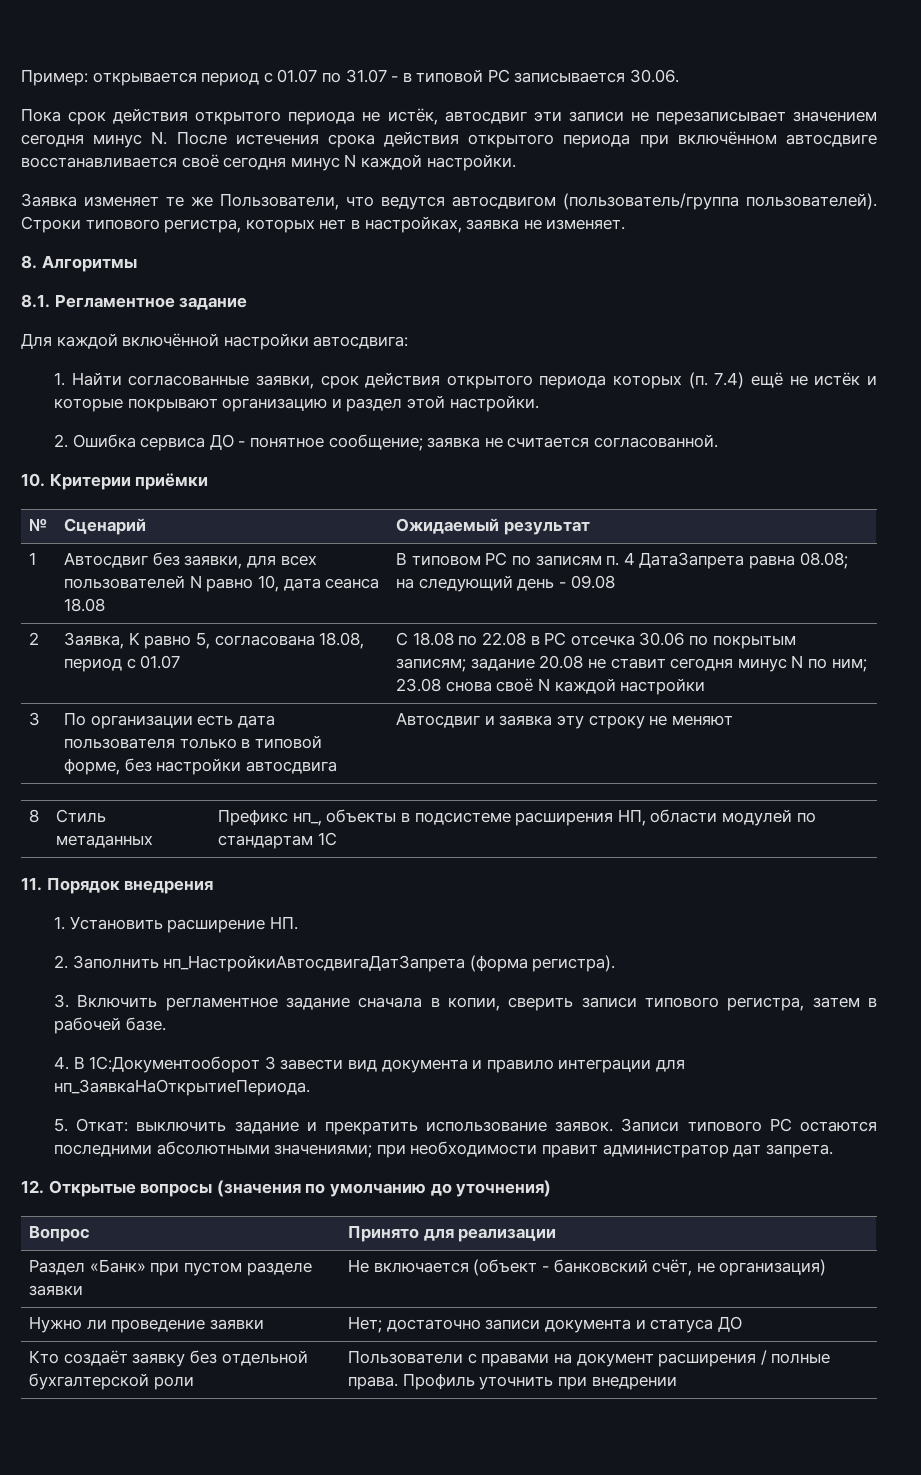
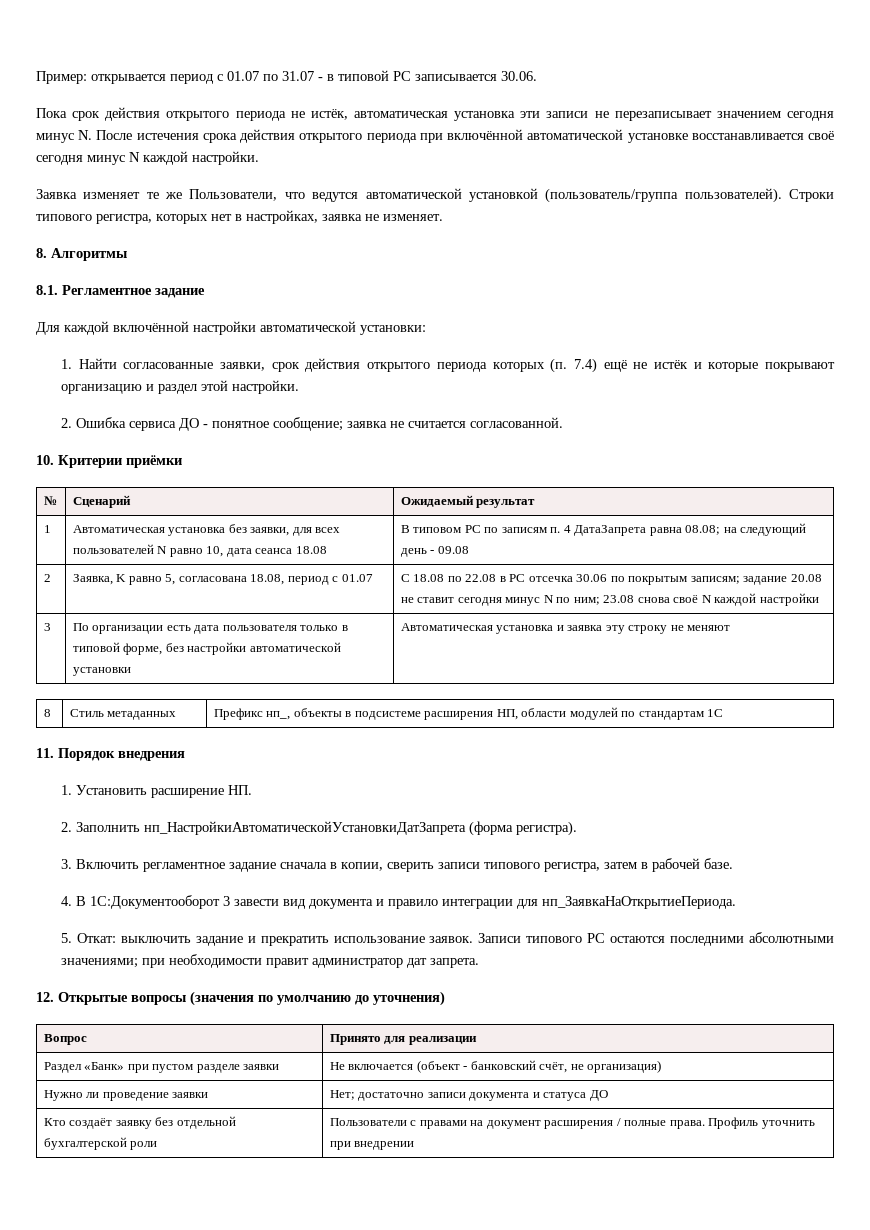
- Пока срок действия открытого периода не истёк, автосдвиг эти записи не перезаписывает значением сегодня минус N. После истечения срока действия открытого периода при включённом автосдвиге восстанавливается своё сегодня минус N каждой настройки.
+ Пока срок действия открытого периода не истёк, автоматическая установка эти записи не перезаписывает значением сегодня минус N. После истечения срока действия открытого периода при включённой автоматической установке восстанавливается своё сегодня минус N каждой настройки.
- Заявка изменяет те же Пользователи, что ведутся автосдвигом (пользователь/группа пользователей).
+ Заявка изменяет те же Пользователи, что ведутся автоматической установкой (пользователь/группа пользователей).
- Для каждой включённой настройки автосдвига:
+ Для каждой включённой настройки автоматической установки:
- 1 | Автосдвиг без заявки, для всех пользователей N равно 10, дата сеанса 18.08 | В типовом РС по записям п. 4 ДатаЗапрета равна 08.08; на следующий день - 09.08
+ 1 | Автоматическая установка без заявки, для всех пользователей N равно 10, дата сеанса 18.08 | В типовом РС по записям п. 4 ДатаЗапрета равна 08.08; на следующий день - 09.08
- 3 | По организации есть дата пользователя только в типовой форме, без настройки автосдвига | Автосдвиг и заявка эту строку не меняют
+ 3 | По организации есть дата пользователя только в типовой форме, без настройки автоматической установки | Автоматическая установка и заявка эту строку не меняют
- 2. Заполнить нп_НастройкиАвтосдвигаДатЗапрета (форма регистра).
+ 2. Заполнить нп_НастройкиАвтоматическойУстановкиДатЗапрета (форма регистра).

